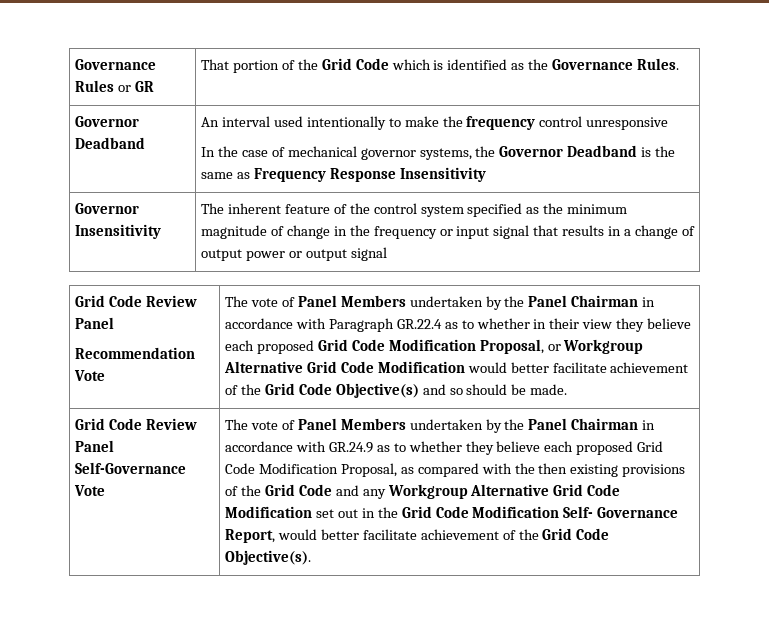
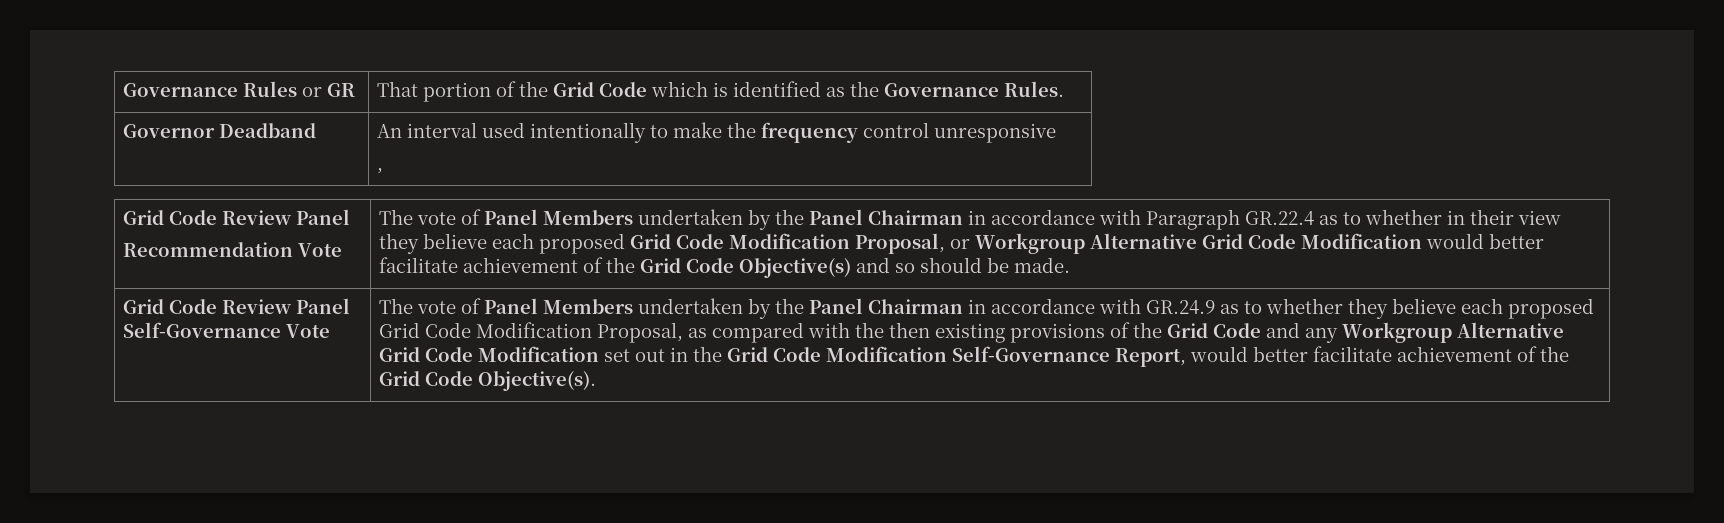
  Governor Deadband | An interval used intentionally to make the frequency control unresponsive
- In the case of mechanical governor systems, the Governor Deadband is the same as Frequency Response Insensitivity
- Governor Insensitivity | The inherent feature of the control system specified as the minimum magnitude of change in the frequency or input signal that results in a change of output power or output signal
+ ,
- The vote of Panel Members undertaken by the Panel Chairman in accordance with GR.24.9 as to whether they believe each proposed Grid Code Modification Proposal, as compared with the then existing provisions of the Grid Code and any Workgroup Alternative Grid Code Modification set out in the Grid Code Modification Self- Governance Report, would better facilitate achievement of the Grid Code Objective(s).
+ The vote of Panel Members undertaken by the Panel Chairman in accordance with GR.24.9 as to whether they believe each proposed Grid Code Modification Proposal, as compared with the then existing provisions of the Grid Code and any Workgroup Alternative Grid Code Modification set out in the Grid Code Modification Self-Governance Report, would better facilitate achievement of the Grid Code Objective(s).

